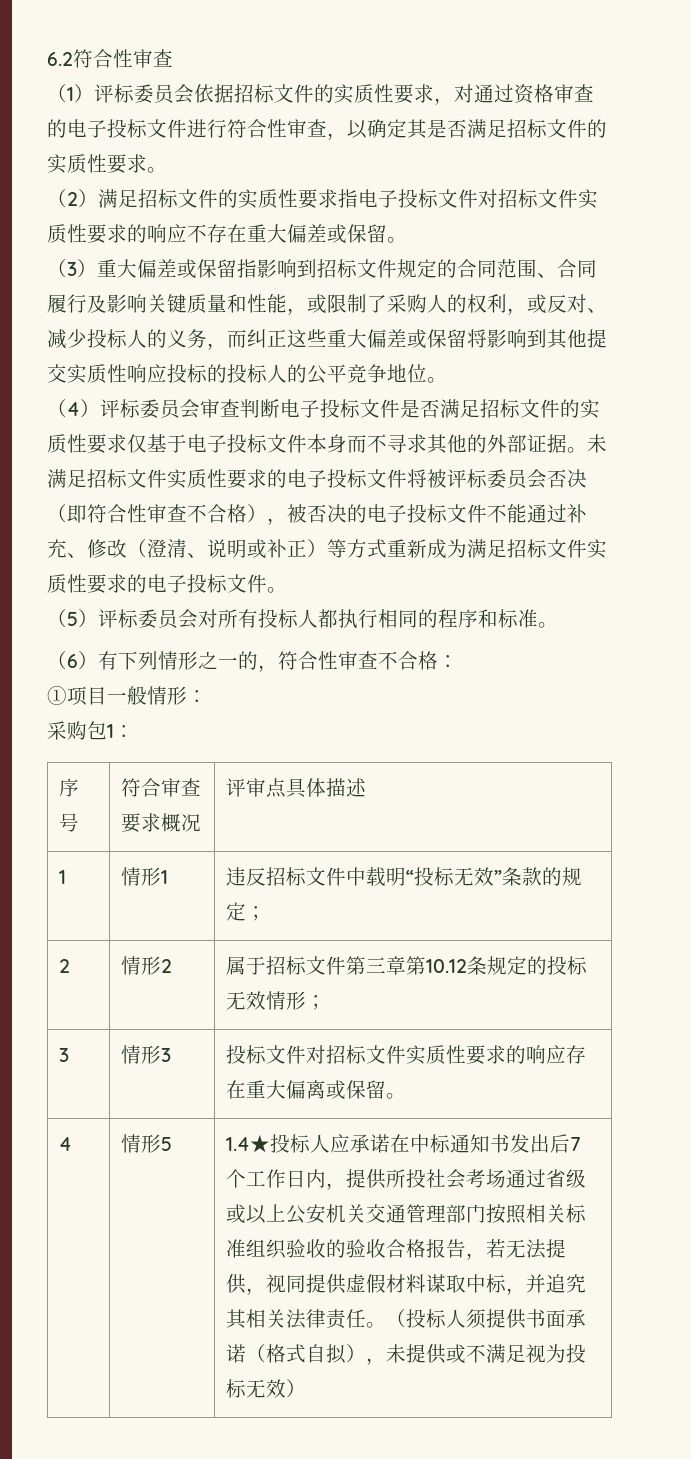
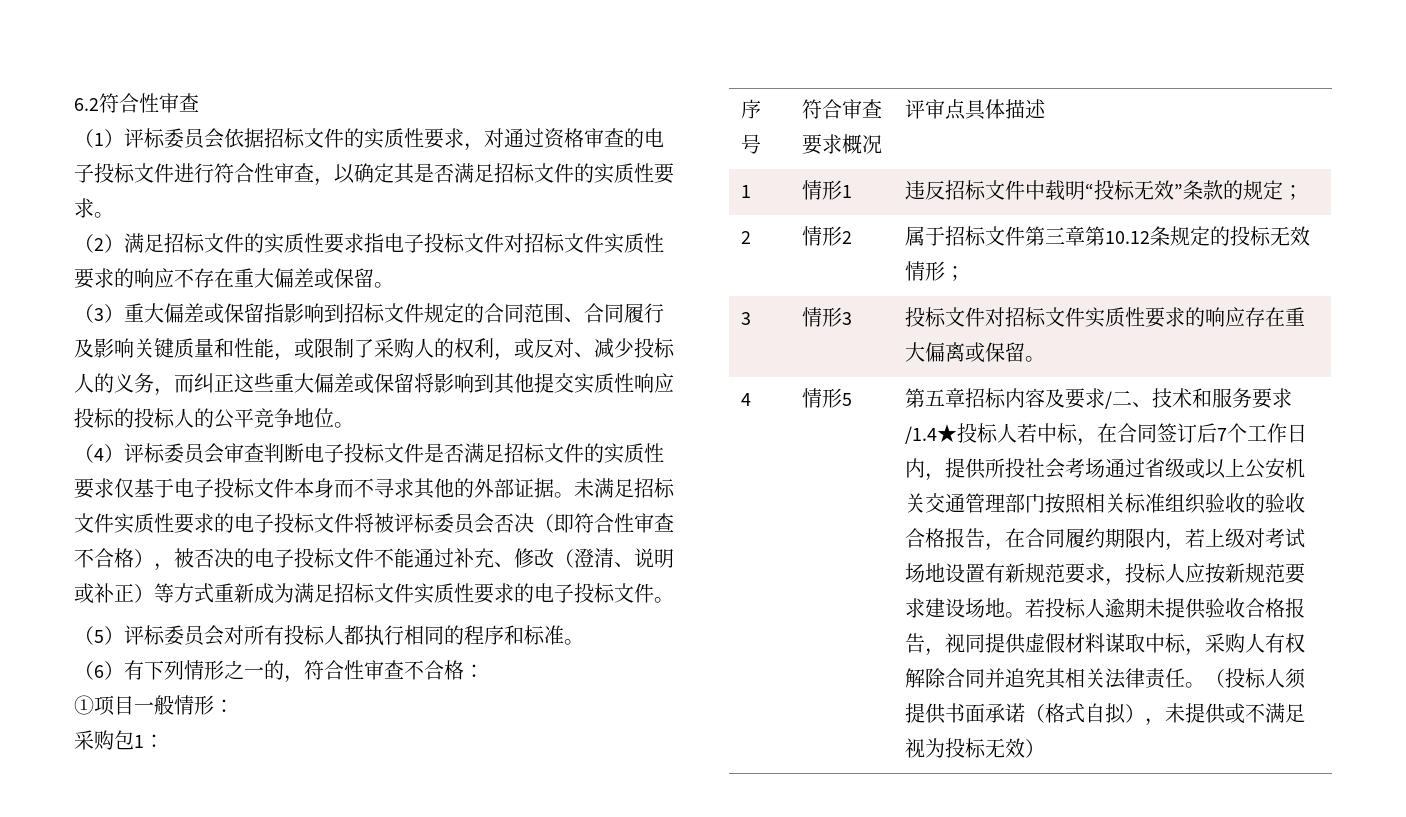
- 1.4★投标人应承诺在中标通知书发出后7个工作日内，提供所投社会考场通过省级或以上公安机关交通管理部门按照相关标准组织验收的验收合格报告，若无法提供，视同提供虚假材料谋取中标，并追究其相关法律责任。
+ 第五章招标内容及要求/二、技术和服务要求/1.4★投标人若中标，在合同签订后7个工作日内，提供所投社会考场通过省级或以上公安机关交通管理部门按照相关标准组织验收的验收合格报告，在合同履约期限内，若上级对考试场地设置有新规范要求，投标人应按新规范要求建设场地。若投标人逾期未提供验收合格报告，视同提供虚假材料谋取中标，采购人有权解除合同并追究其相关法律责任。

